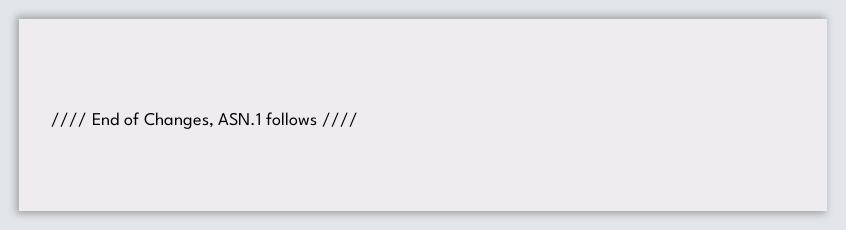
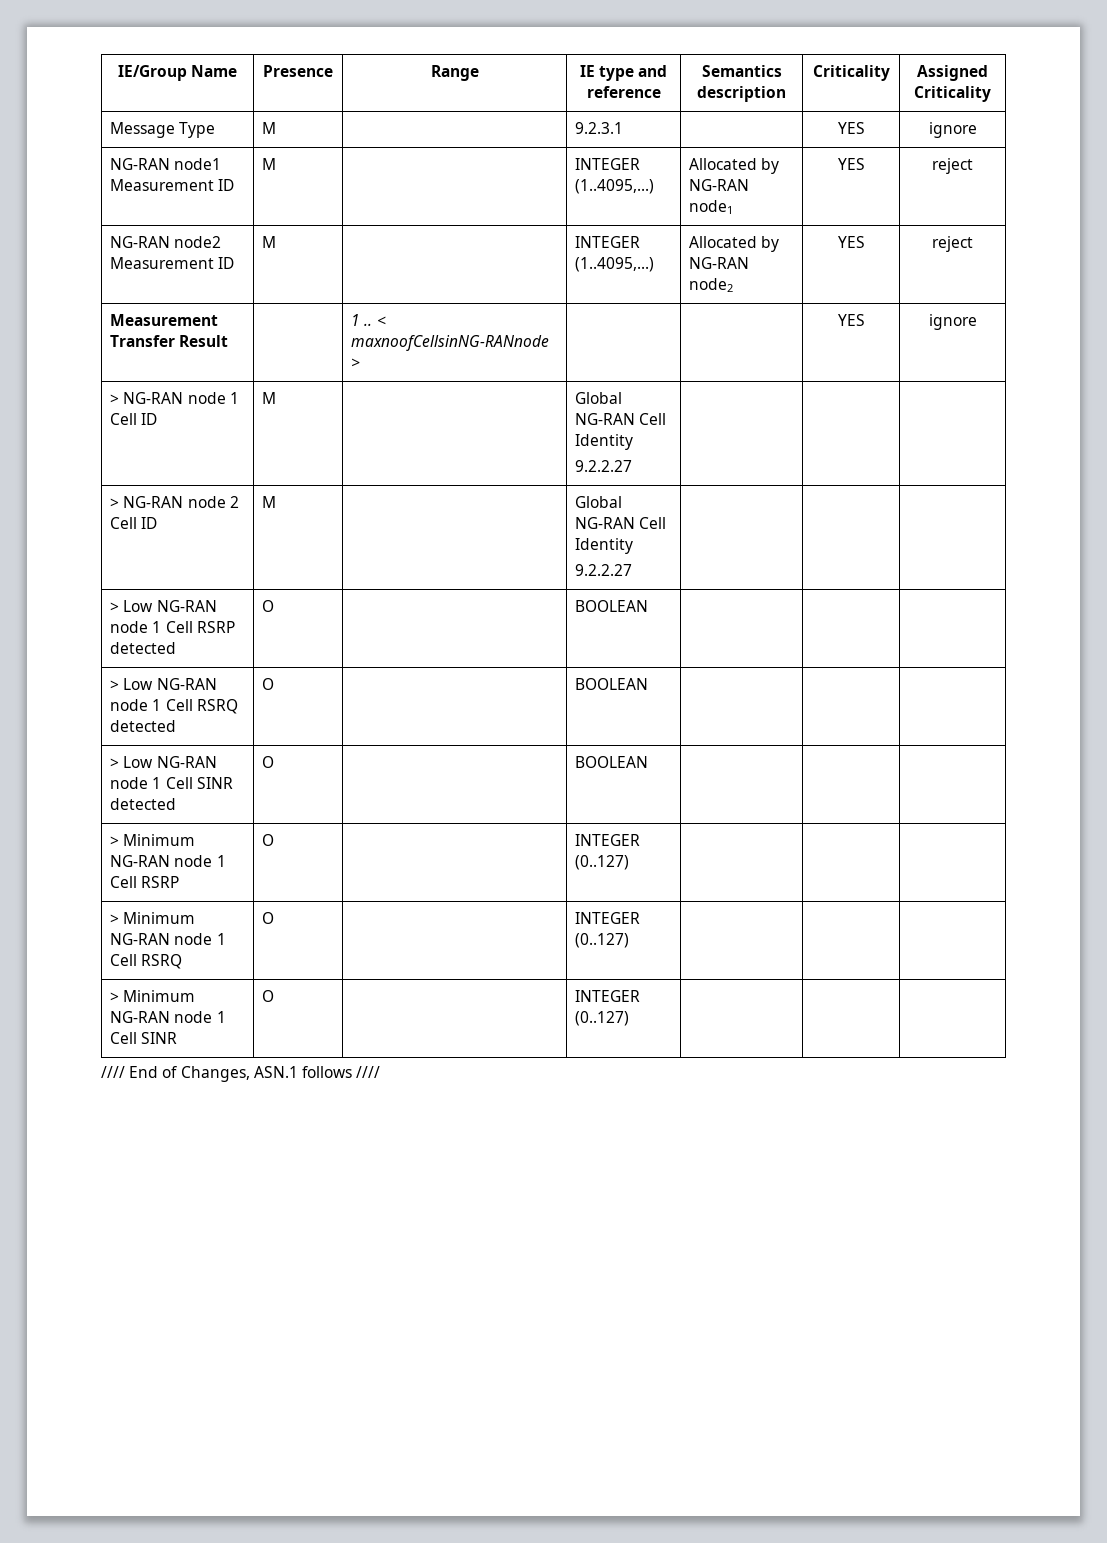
+ IE/Group Name | Presence | Range | IE type and reference | Semantics description | Criticality | Assigned Criticality
+ Message Type | M | | 9.2.3.1 | | YES | ignore
+ NG-RAN node1 Measurement ID | M | | INTEGER (1..4095,...) | Allocated by NG-RAN node1 | YES | reject
+ NG-RAN node2 Measurement ID | M | | INTEGER (1..4095,...) | Allocated by NG-RAN node2 | YES | reject
+ Measurement Transfer Result | | 1 .. < maxnoofCellsinNG-RANnode > | | | YES | ignore
+ > NG-RAN node 1 Cell ID | M | | Global NG-RAN Cell Identity
+ 9.2.2.27 | | |
+ > NG-RAN node 2 Cell ID | M | | Global NG-RAN Cell Identity
+ 9.2.2.27 | | |
+ > Low NG-RAN node 1 Cell RSRP detected | O | | BOOLEAN | | |
+ > Low NG-RAN node 1 Cell RSRQ detected | O | | BOOLEAN | | |
+ > Low NG-RAN node 1 Cell SINR detected | O | | BOOLEAN | | |
+ > Minimum NG-RAN node 1 Cell RSRP | O | | INTEGER (0..127) | | |
+ > Minimum NG-RAN node 1 Cell RSRQ | O | | INTEGER (0..127) | | |
+ > Minimum NG-RAN node 1 Cell SINR | O | | INTEGER (0..127) | | |

